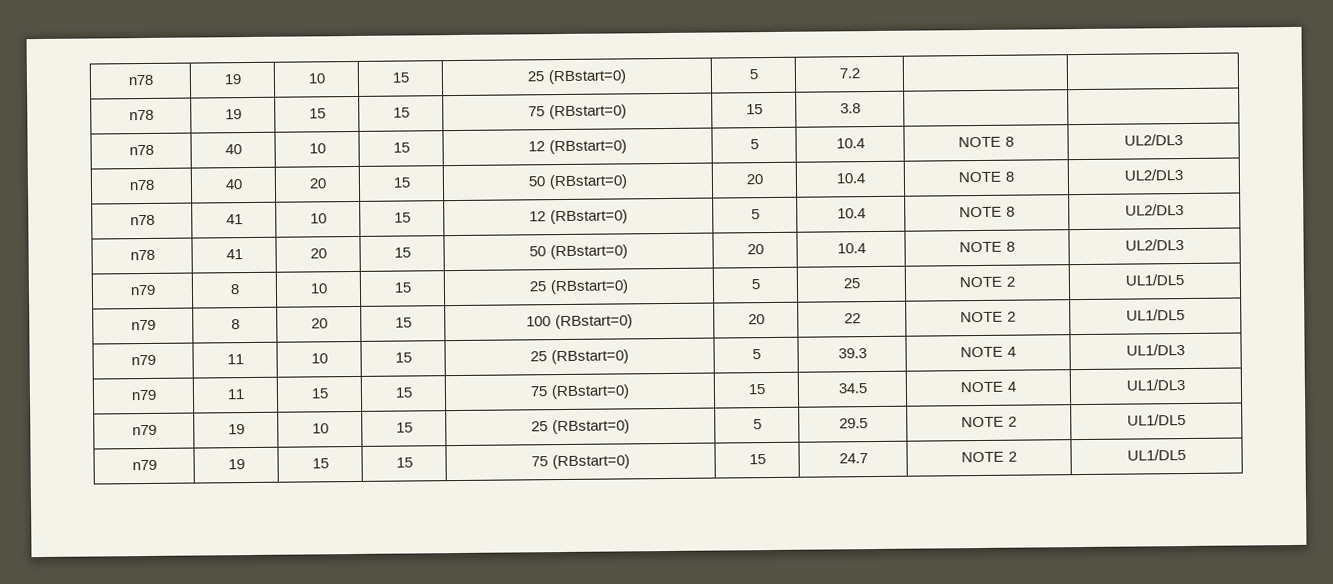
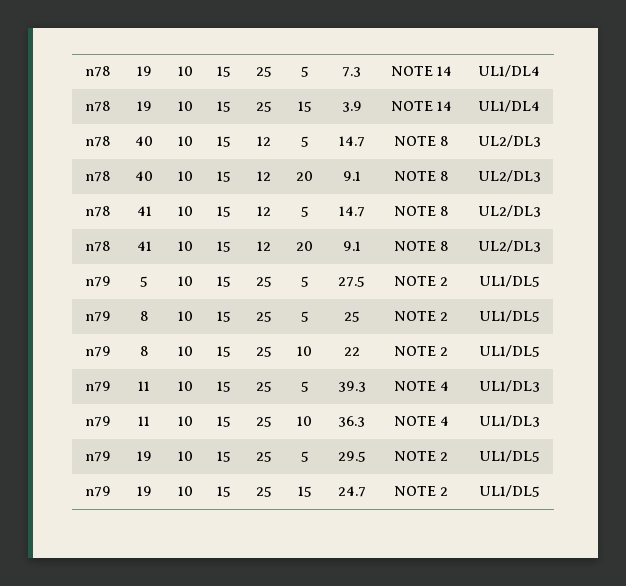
- n78 | 19 | 10 | 15 | 25 (RBstart=0) | 5 | 7.2 | |
- n78 | 19 | 15 | 15 | 75 (RBstart=0) | 15 | 3.8 | |
- n78 | 40 | 10 | 15 | 12 (RBstart=0) | 5 | 10.4 | NOTE 8 | UL2/DL3
+ n78 | 19 | 10 | 15 | 25 | 5 | 7.3 | NOTE 14 | UL1/DL4
+ n78 | 19 | 10 | 15 | 25 | 15 | 3.9 | NOTE 14 | UL1/DL4
+ n78 | 40 | 10 | 15 | 12 | 5 | 14.7 | NOTE 8 | UL2/DL3
- n78 | 40 | 20 | 15 | 50 (RBstart=0) | 20 | 10.4 | NOTE 8 | UL2/DL3
- n78 | 41 | 10 | 15 | 12 (RBstart=0) | 5 | 10.4 | NOTE 8 | UL2/DL3
- n78 | 41 | 20 | 15 | 50 (RBstart=0) | 20 | 10.4 | NOTE 8 | UL2/DL3
- n79 | 8 | 10 | 15 | 25 (RBstart=0) | 5 | 25 | NOTE 2 | UL1/DL5
+ n78 | 40 | 10 | 15 | 12 | 20 | 9.1 | NOTE 8 | UL2/DL3
+ n78 | 41 | 10 | 15 | 12 | 5 | 14.7 | NOTE 8 | UL2/DL3
+ n78 | 41 | 10 | 15 | 12 | 20 | 9.1 | NOTE 8 | UL2/DL3
+ n79 | 5 | 10 | 15 | 25 | 5 | 27.5 | NOTE 2 | UL1/DL5
+ n79 | 8 | 10 | 15 | 25 | 5 | 25 | NOTE 2 | UL1/DL5
- n79 | 8 | 20 | 15 | 100 (RBstart=0) | 20 | 22 | NOTE 2 | UL1/DL5
+ n79 | 8 | 10 | 15 | 25 | 10 | 22 | NOTE 2 | UL1/DL5
- n79 | 11 | 10 | 15 | 25 (RBstart=0) | 5 | 39.3 | NOTE 4 | UL1/DL3
+ n79 | 11 | 10 | 15 | 25 | 5 | 39.3 | NOTE 4 | UL1/DL3
- n79 | 11 | 15 | 15 | 75 (RBstart=0) | 15 | 34.5 | NOTE 4 | UL1/DL3
+ n79 | 11 | 10 | 15 | 25 | 10 | 36.3 | NOTE 4 | UL1/DL3
- n79 | 19 | 10 | 15 | 25 (RBstart=0) | 5 | 29.5 | NOTE 2 | UL1/DL5
+ n79 | 19 | 10 | 15 | 25 | 5 | 29.5 | NOTE 2 | UL1/DL5
- n79 | 19 | 15 | 15 | 75 (RBstart=0) | 15 | 24.7 | NOTE 2 | UL1/DL5
+ n79 | 19 | 10 | 15 | 25 | 15 | 24.7 | NOTE 2 | UL1/DL5

